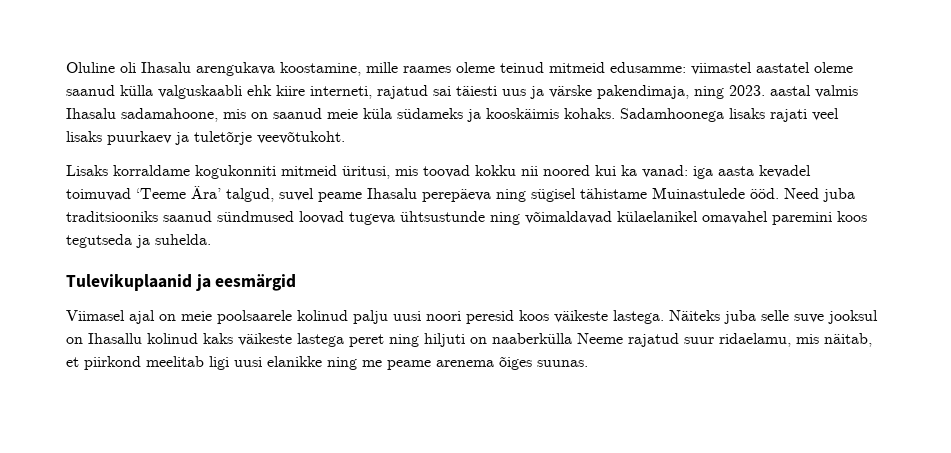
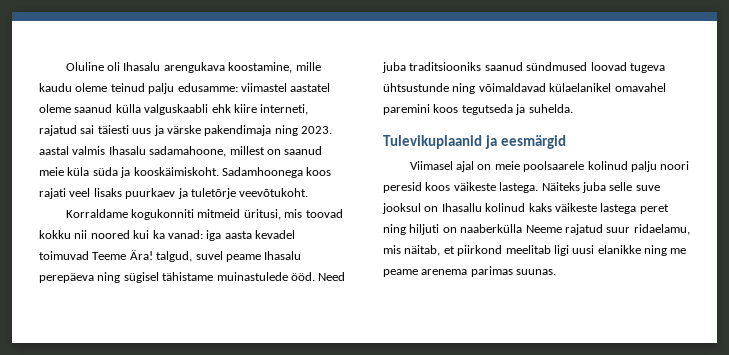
- Oluline oli Ihasalu arengukava koostamine, mille raames oleme teinud mitmeid edusamme: viimastel aastatel oleme saanud külla valguskaabli ehk kiire interneti, rajatud sai täiesti uus ja värske pakendimaja, ning 2023. aastal valmis Ihasalu sadamahoone, mis on saanud meie küla südameks ja kooskäimis kohaks. Sadamhoonega lisaks rajati veel lisaks puurkaev ja tuletõrje veevõtukoht.
+ Oluline oli Ihasalu arengukava koostamine, mille kaudu oleme teinud palju edusamme: viimastel aastatel oleme saanud külla valguskaabli ehk kiire interneti, rajatud sai täiesti uus ja värske pakendimaja ning 2023. aastal valmis Ihasalu sadamahoone, millest on saanud meie küla süda ja kooskäimiskoht. Sadamhoonega koos rajati veel lisaks puurkaev ja tuletõrje veevõtukoht.
- Lisaks korraldame kogukonniti mitmeid üritusi, mis toovad kokku nii noored kui ka vanad: iga aasta kevadel toimuvad ‘Teeme Ära’ talgud, suvel peame Ihasalu perepäeva ning sügisel tähistame Muinastulede ööd.
+ Korraldame kogukonniti mitmeid üritusi, mis toovad kokku nii noored kui ka vanad: iga aasta kevadel toimuvad Teeme Ära! talgud, suvel peame Ihasalu perepäeva ning sügisel tähistame muinastulede ööd.
- Viimasel ajal on meie poolsaarele kolinud palju uusi noori peresid koos väikeste lastega.
+ Viimasel ajal on meie poolsaarele kolinud palju noori peresid koos väikeste lastega.
- Näiteks juba selle suve jooksul on Ihasallu kolinud kaks väikeste lastega peret ning hiljuti on naaberkülla Neeme rajatud suur ridaelamu, mis näitab, et piirkond meelitab ligi uusi elanikke ning me peame arenema õiges suunas.
+ Näiteks juba selle suve jooksul on Ihasallu kolinud kaks väikeste lastega peret ning hiljuti on naaberkülla Neeme rajatud suur ridaelamu, mis näitab, et piirkond meelitab ligi uusi elanikke ning me peame arenema parimas suunas.

